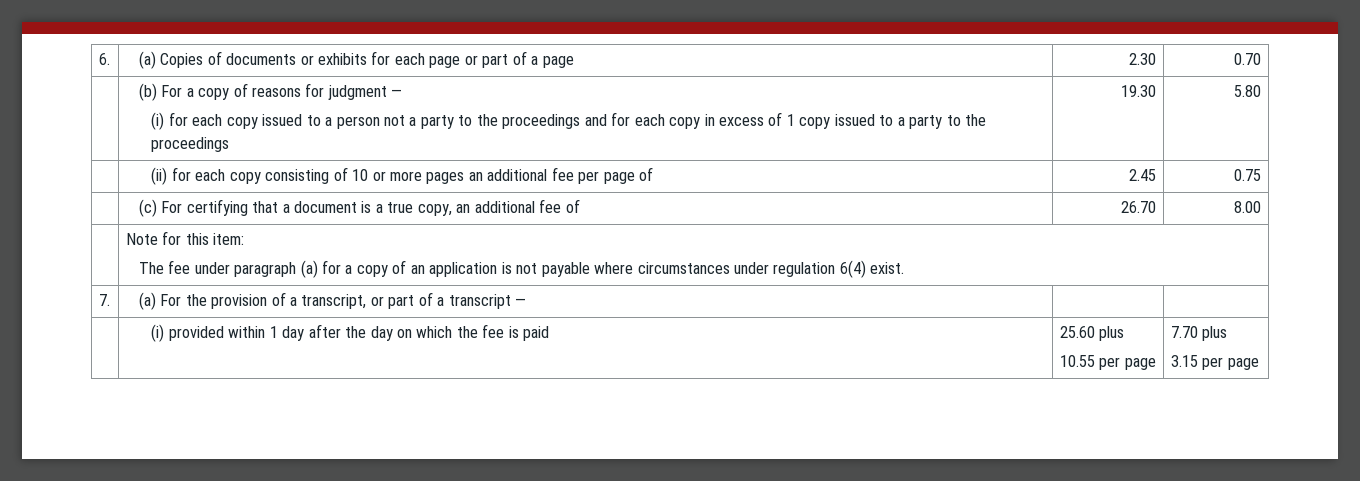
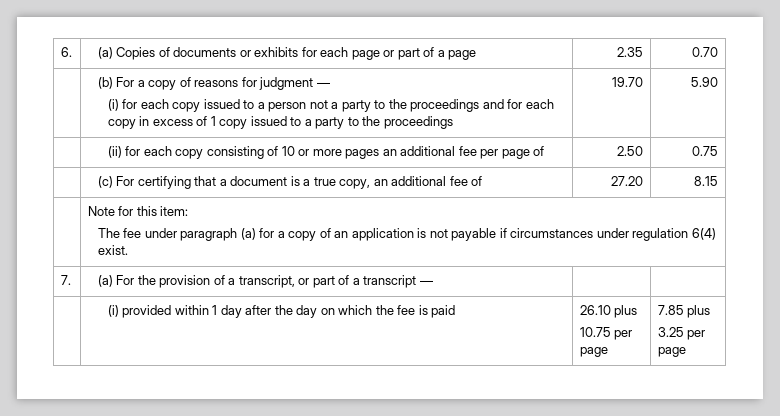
- 6. | (a) Copies of documents or exhibits for each page or part of a page | 2.30 | 0.70
+ 6. | (a) Copies of documents or exhibits for each page or part of a page | 2.35 | 0.70
- 19.30 | 5.80
+ 19.70 | 5.90
- | (ii) for each copy consisting of 10 or more pages an additional fee per page of | 2.45 | 0.75
+ | (ii) for each copy consisting of 10 or more pages an additional fee per page of | 2.50 | 0.75
- | (c) For certifying that a document is a true copy, an additional fee of | 26.70 | 8.00
+ | (c) For certifying that a document is a true copy, an additional fee of | 27.20 | 8.15
  | Note for this item:
- The fee under paragraph (a) for a copy of an application is not payable where circumstances under regulation 6(4) exist.
+ The fee under paragraph (a) for a copy of an application is not payable if circumstances under regulation 6(4) exist.
- | (i) provided within 1 day after the day on which the fee is paid | 25.60 plus
- 10.55 per page | 7.70 plus
- 3.15 per page
+ | (i) provided within 1 day after the day on which the fee is paid | 26.10 plus
+ 10.75 per page | 7.85 plus
+ 3.25 per page

